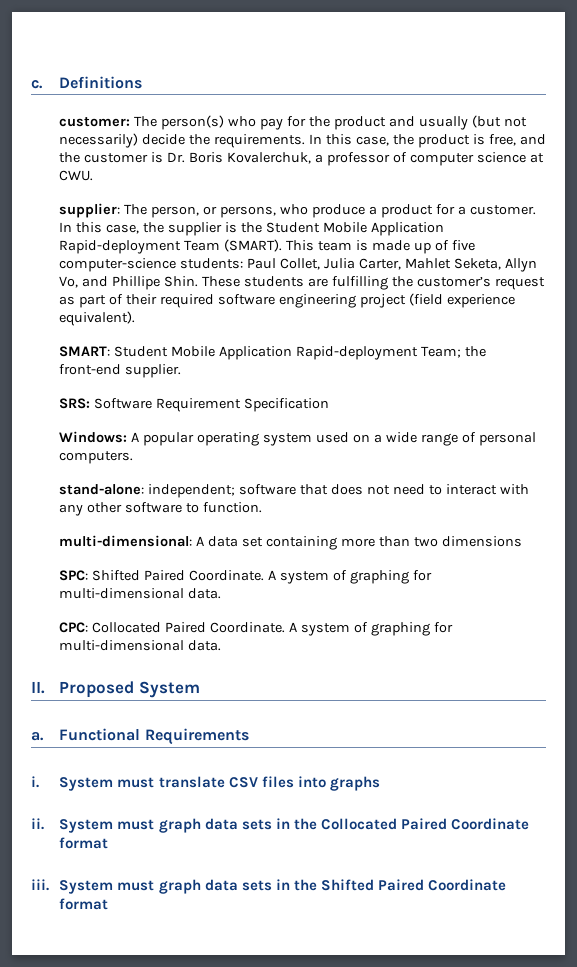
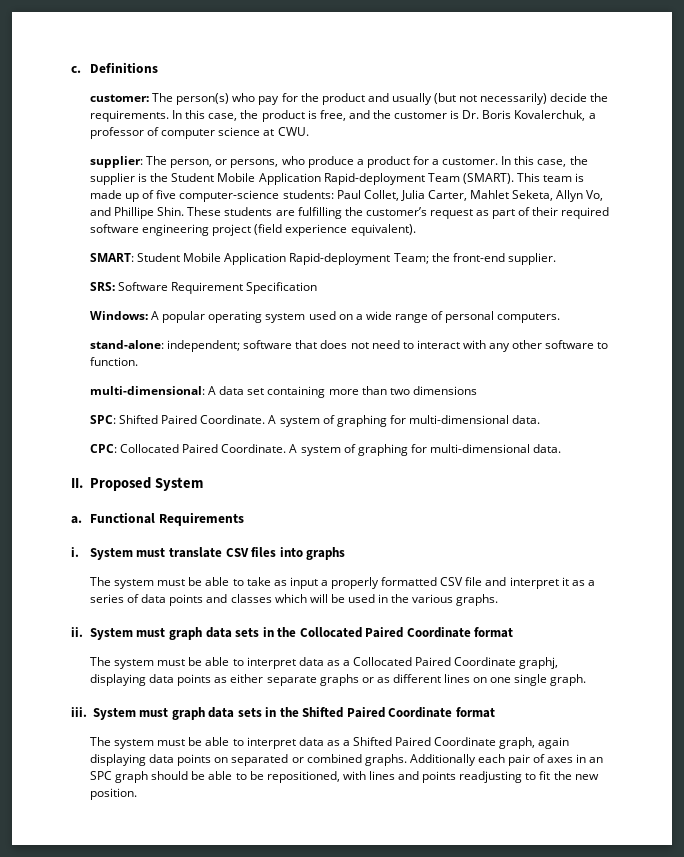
+ The system must be able to take as input a properly formatted CSV file and interpret it as a series of data points and classes which will be used in the various graphs.
+ The system must be able to interpret data as a Collocated Paired Coordinate graphj, displaying data points as either separate graphs or as different lines on one single graph.
+ The system must be able to interpret data as a Shifted Paired Coordinate graph, again displaying data points on separated or combined graphs. Additionally each pair of axes in an SPC graph should be able to be repositioned, with lines and points readjusting to fit the new position.

